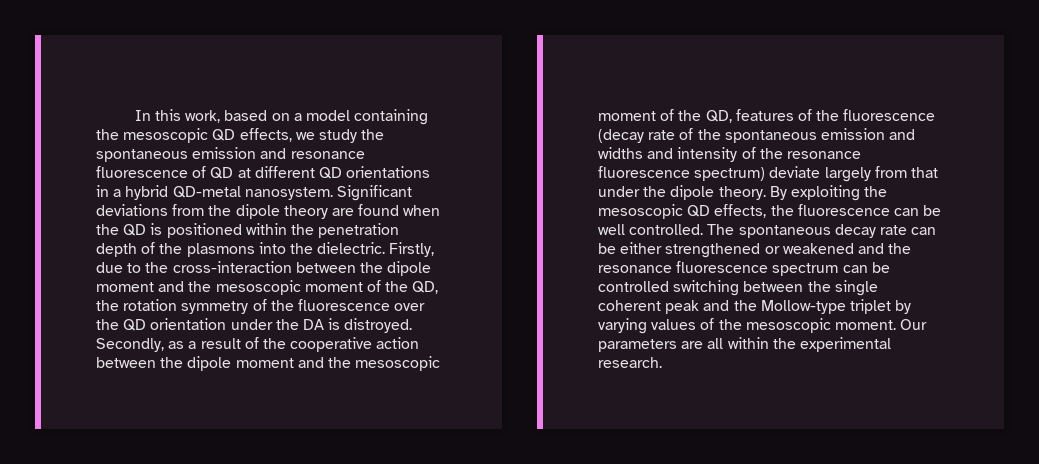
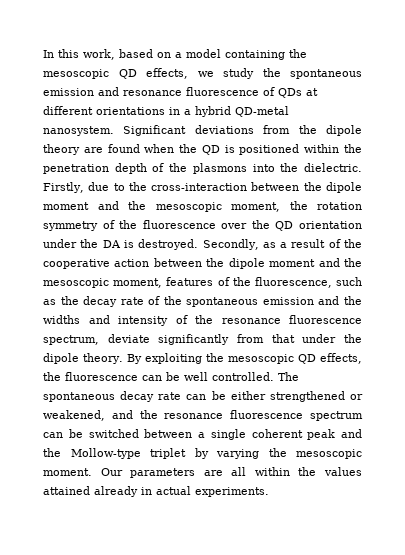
- In this work, based on a model containing the mesoscopic QD effects, we study the spontaneous emission and resonance fluorescence of QD at different QD orientations in a hybrid QD-metal nanosystem.
+ In this work, based on a model containing the mesoscopic QD effects, we study the spontaneous emission and resonance fluorescence of QDs at different orientations in a hybrid QD-metal nanosystem.
- Firstly, due to the cross-interaction between the dipole moment and the mesoscopic moment of the QD, the rotation symmetry of the fluorescence over the QD orientation under the DA is distroyed.
+ Firstly, due to the cross-interaction between the dipole moment and the mesoscopic moment, the rotation symmetry of the fluorescence over the QD orientation under the DA is destroyed.
- Secondly, as a result of the cooperative action between the dipole moment and the mesoscopic moment of the QD, features of the fluorescence (decay rate of the spontaneous emission and widths and intensity of the resonance fluorescence spectrum) deviate largely from that under the dipole theory.
+ Secondly, as a result of the cooperative action between the dipole moment and the mesoscopic moment, features of the fluorescence, such as the decay rate of the spontaneous emission and the widths and intensity of the resonance fluorescence spectrum, deviate significantly from that under the dipole theory.
- The spontaneous decay rate can be either strengthened or weakened and the resonance fluorescence spectrum can be controlled switching between the single coherent peak and the Mollow-type triplet by varying values of the mesoscopic moment.
+ The spontaneous decay rate can be either strengthened or weakened, and the resonance fluorescence spectrum can be switched between a single coherent peak and the Mollow-type triplet by varying the mesoscopic moment.
- Our parameters are all within the experimental research.
+ Our parameters are all within the values attained already in actual experiments.

